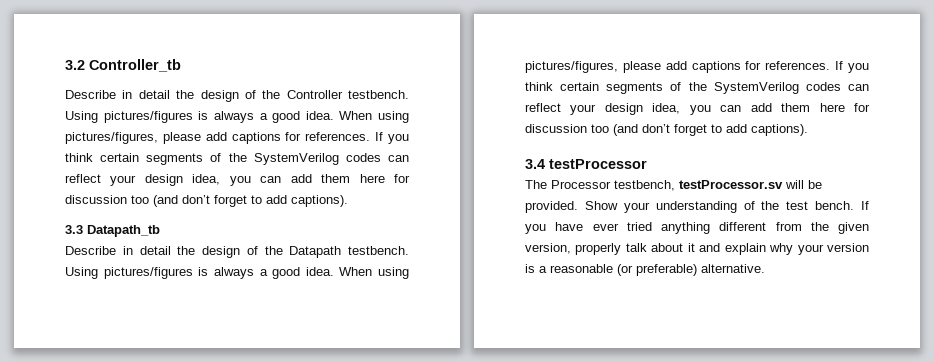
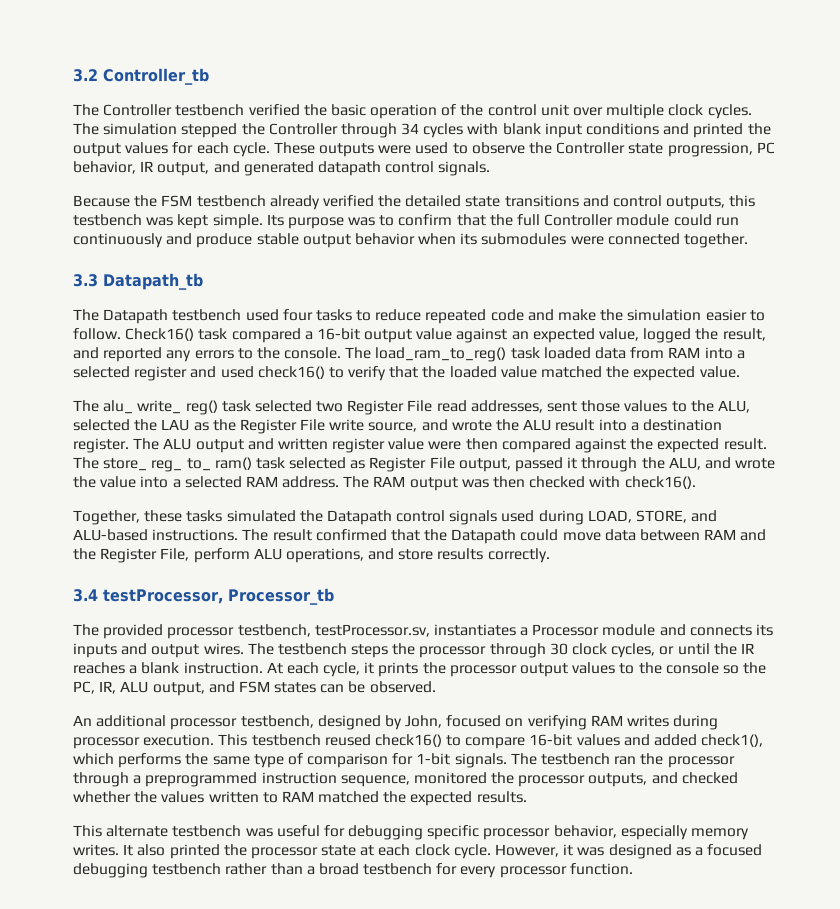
- Describe in detail the design of the Controller testbench. Using pictures/figures is always a good idea. When using pictures/figures, please add captions for references. If you think certain segments of the SystemVerilog codes can reflect your design idea, you can add them here for discussion too (and don’t forget to add captions).
+ The Controller testbench verified the basic operation of the control unit over multiple clock cycles. The simulation stepped the Controller through 34 cycles with blank input conditions and printed the output values for each cycle. These outputs were used to observe the Controller state progression, PC behavior, IR output, and generated datapath control signals.
+ Because the FSM testbench already verified the detailed state transitions and control outputs, this testbench was kept simple. Its purpose was to confirm that the full Controller module could run continuously and produce stable output behavior when its submodules were connected together.
  3.3 Datapath_tb
- Describe in detail the design of the Datapath testbench. Using pictures/figures is always a good idea. When using pictures/figures, please add captions for references. If you think certain segments of the SystemVerilog codes can reflect your design idea, you can add them here for discussion too (and don’t forget to add captions).
+ The Datapath testbench used four tasks to reduce repeated code and make the simulation easier to follow. Check16() task compared a 16-bit output value against an expected value, logged the result, and reported any errors to the console. The load_ram_to_reg() task loaded data from RAM into a selected register and used check16() to verify that the loaded value matched the expected value.
+ The alu_ write_ reg() task selected two Register File read addresses, sent those values to the ALU, selected the LAU as the Register File write source, and wrote the ALU result into a destination register. The ALU output and written register value were then compared against the expected result. The store_ reg_ to_ ram() task selected as Register File output, passed it through the ALU, and wrote the value into a selected RAM address. The RAM output was then checked with check16().
+ Together, these tasks simulated the Datapath control signals used during LOAD, STORE, and ALU-based instructions. The result confirmed that the Datapath could move data between RAM and the Register File, perform ALU operations, and store results correctly.
- 3.4 testProcessor
- The Processor testbench, testProcessor.sv will be provided. Show your understanding of the test bench. If you have ever tried anything different from the given version, properly talk about it and explain why your version is a reasonable (or preferable) alternative.
+ 3.4 testProcessor, Processor_tb
+ The provided processor testbench, testProcessor.sv, instantiates a Processor module and connects its inputs and output wires. The testbench steps the processor through 30 clock cycles, or until the IR reaches a blank instruction. At each cycle, it prints the processor output values to the console so the PC, IR, ALU output, and FSM states can be observed.
+ An additional processor testbench, designed by John, focused on verifying RAM writes during processor execution. This testbench reused check16() to compare 16-bit values and added check1(), which performs the same type of comparison for 1-bit signals. The testbench ran the processor through a preprogrammed instruction sequence, monitored the processor outputs, and checked whether the values written to RAM matched the expected results.
+ This alternate testbench was useful for debugging specific processor behavior, especially memory writes. It also printed the processor state at each clock cycle. However, it was designed as a focused debugging testbench rather than a broad testbench for every processor function.

